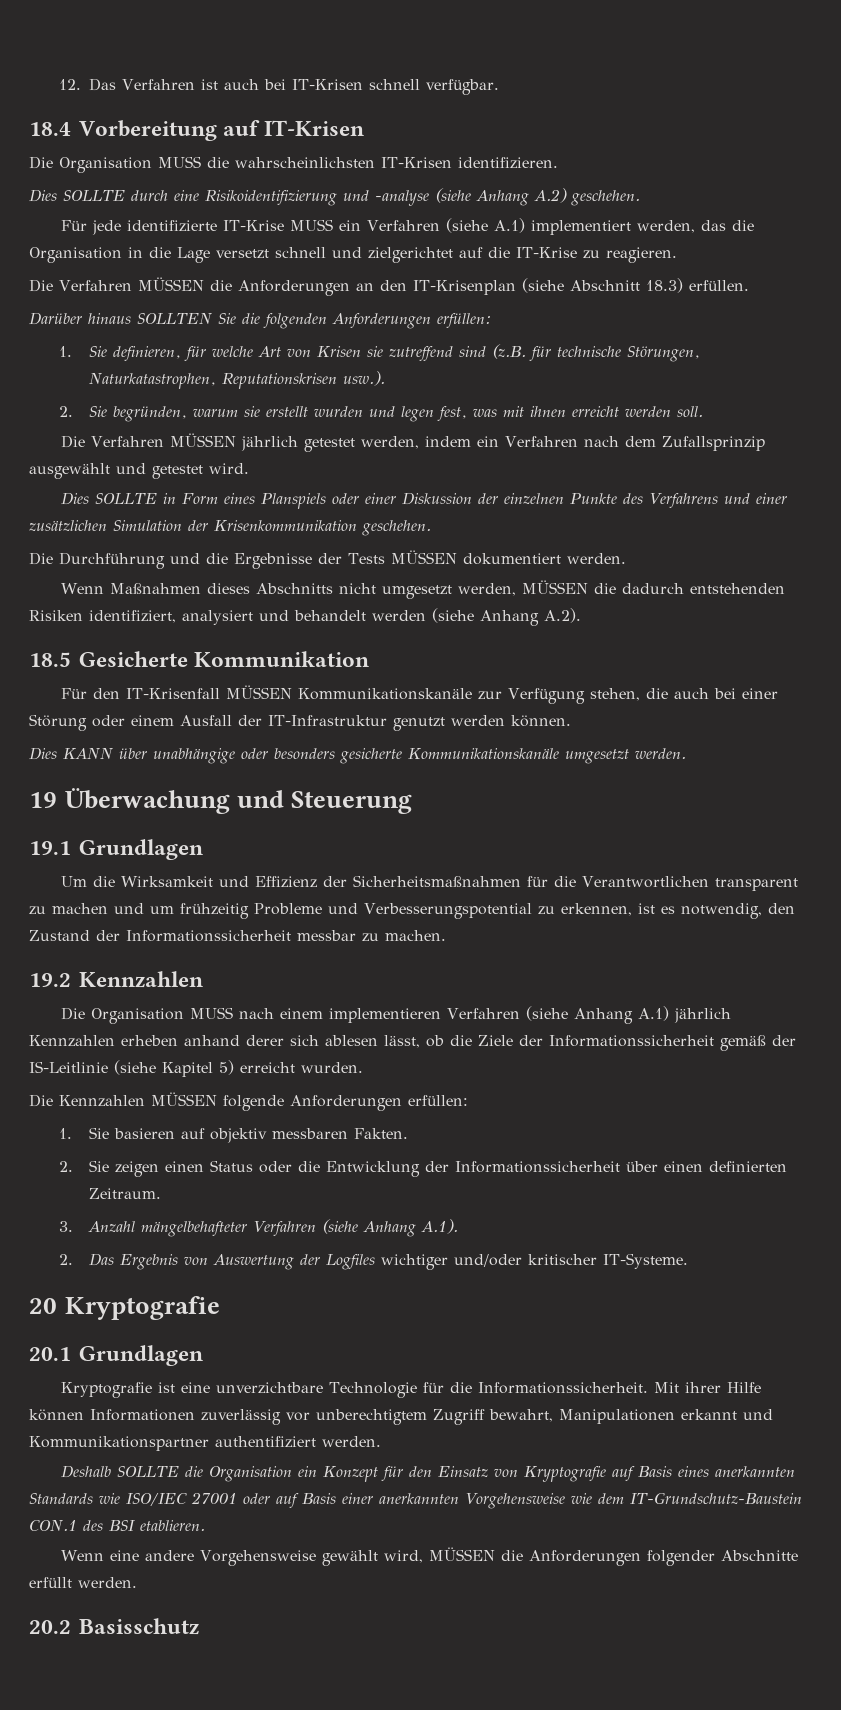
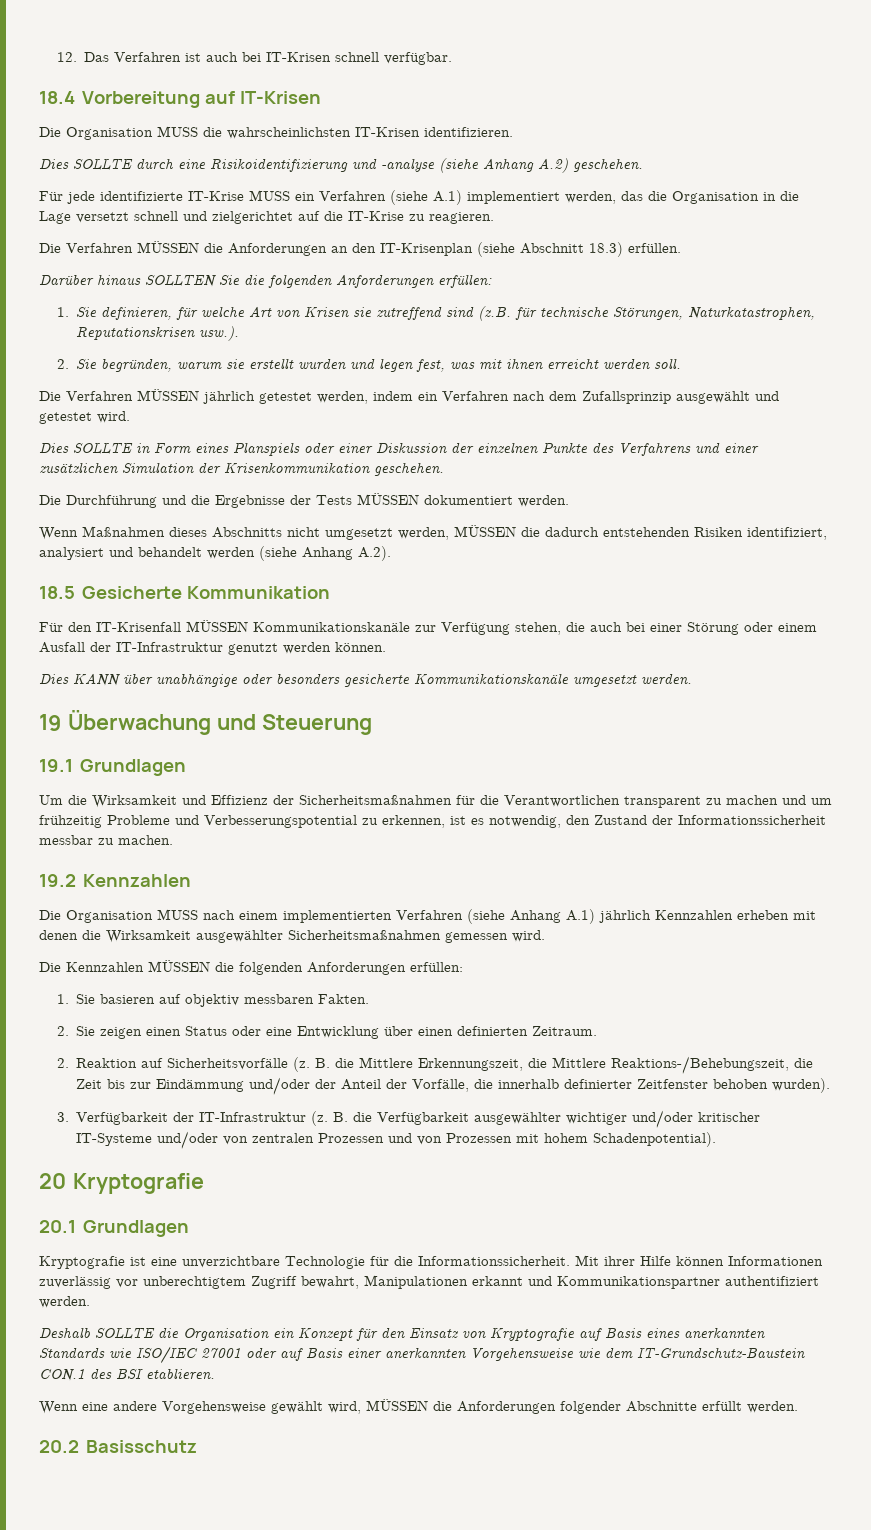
- Die Organisation MUSS nach einem implementieren Verfahren (siehe Anhang A.1) jährlich Kennzahlen erheben anhand derer sich ablesen lässt, ob die Ziele der Informationssicherheit gemäß der IS-Leitlinie (siehe Kapitel 5) erreicht wurden.
+ Die Organisation MUSS nach einem implementierten Verfahren (siehe Anhang A.1) jährlich Kennzahlen erheben mit denen die Wirksamkeit ausgewählter Sicherheitsmaßnahmen gemessen wird.
- Die Kennzahlen MÜSSEN folgende Anforderungen erfüllen:
+ Die Kennzahlen MÜSSEN die folgenden Anforderungen erfüllen:
- 2. Sie zeigen einen Status oder die Entwicklung der Informationssicherheit über einen definierten Zeitraum.
+ 2. Sie zeigen einen Status oder eine Entwicklung über einen definierten Zeitraum.
- 3. Anzahl mängelbehafteter Verfahren (siehe Anhang A.1).
- 2. Das Ergebnis von Auswertung der Logfiles wichtiger und/oder kritischer IT-Systeme.
+ 2. Reaktion auf Sicherheitsvorfälle (z. B. die Mittlere Erkennungszeit, die Mittlere Reaktions-/Behebungszeit, die Zeit bis zur Eindämmung und/oder der Anteil der Vorfälle, die innerhalb definierter Zeitfenster behoben wurden).
+ 3. Verfügbarkeit der IT-Infrastruktur (z. B. die Verfügbarkeit ausgewählter wichtiger und/oder kritischer IT-Systeme und/oder von zentralen Prozessen und von Prozessen mit hohem Schadenpotential).

